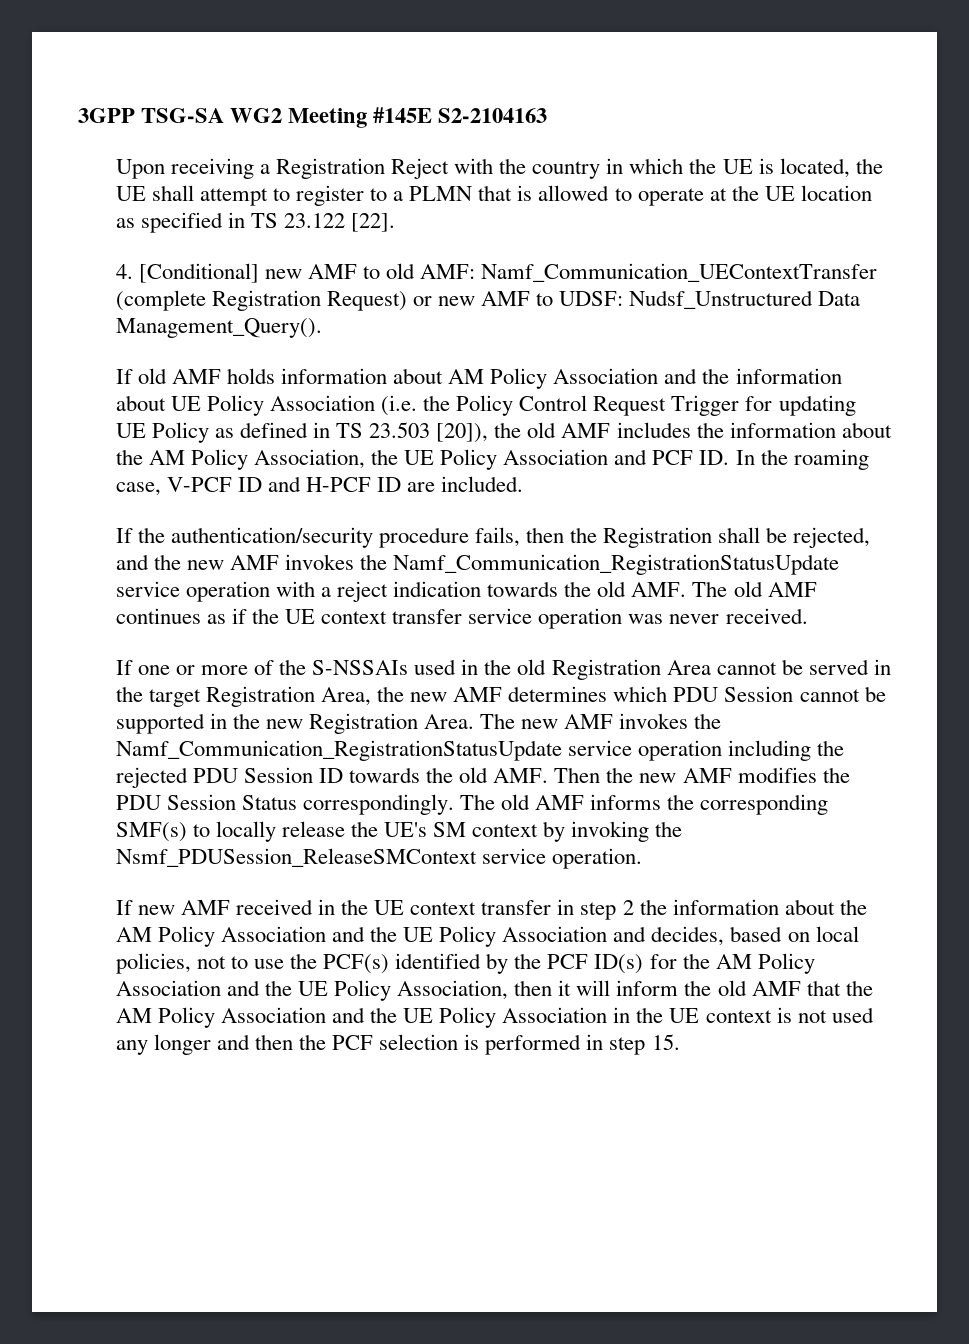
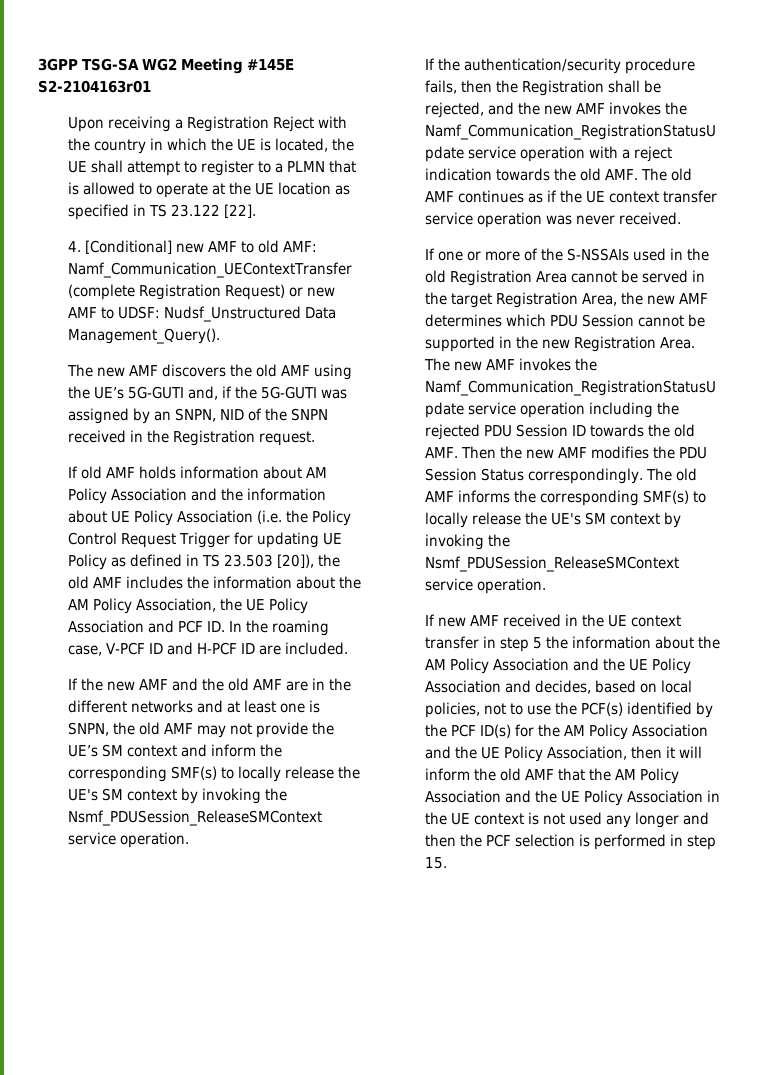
- 3GPP TSG-SA WG2 Meeting #145E S2-2104163
+ 3GPP TSG-SA WG2 Meeting #145E S2-2104163r01
+ The new AMF discovers the old AMF using the UE’s 5G-GUTI and, if the 5G-GUTI was assigned by an SNPN, NID of the SNPN received in the Registration request.
+ If the new AMF and the old AMF are in the different networks and at least one is SNPN, the old AMF may not provide the UE’s SM context and inform the corresponding SMF(s) to locally release the UE's SM context by invoking the Nsmf_PDUSession_ReleaseSMContext service operation.
- If new AMF received in the UE context transfer in step 2 the information about the AM Policy Association and the UE Policy Association and decides, based on local policies, not to use the PCF(s) identified by the PCF ID(s) for the AM Policy Association and the UE Policy Association, then it will inform the old AMF that the AM Policy Association and the UE Policy Association in the UE context is not used any longer and then the PCF selection is performed in step 15.
+ If new AMF received in the UE context transfer in step 5 the information about the AM Policy Association and the UE Policy Association and decides, based on local policies, not to use the PCF(s) identified by the PCF ID(s) for the AM Policy Association and the UE Policy Association, then it will inform the old AMF that the AM Policy Association and the UE Policy Association in the UE context is not used any longer and then the PCF selection is performed in step 15.

